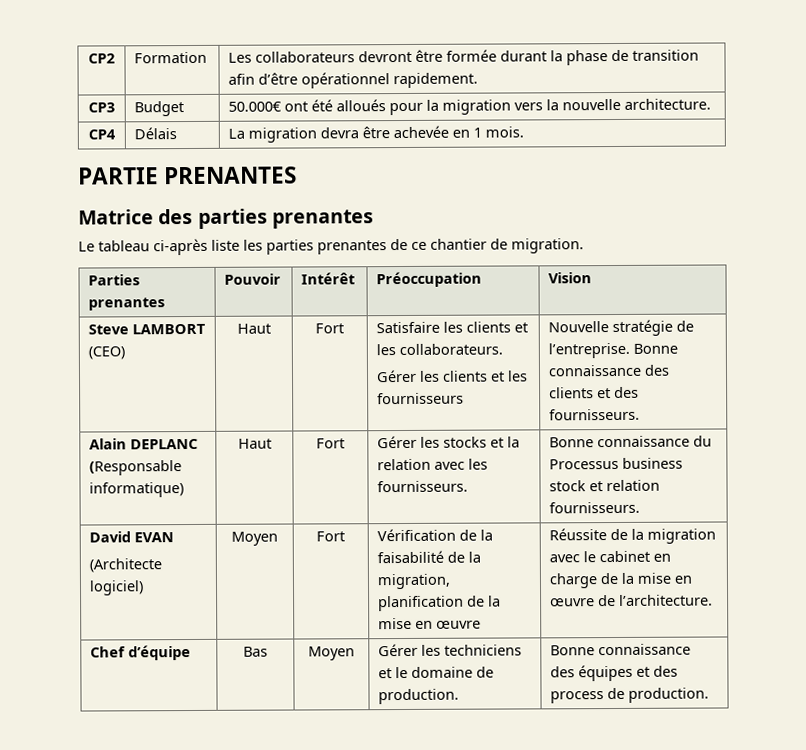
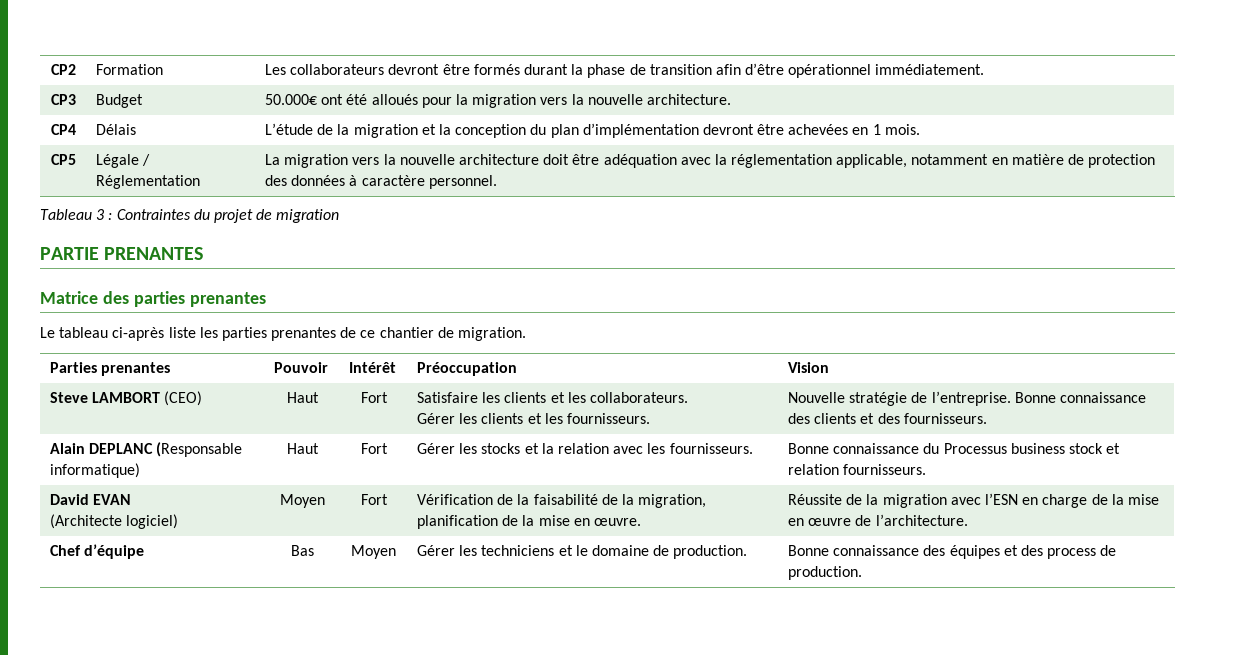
- CP2 | Formation | Les collaborateurs devront être formée durant la phase de transition afin d’être opérationnel rapidement.
+ CP2 | Formation | Les collaborateurs devront être formés durant la phase de transition afin d’être opérationnel immédiatement.
- CP4 | Délais | La migration devra être achevée en 1 mois.
+ CP4 | Délais | L’étude de la migration et la conception du plan d’implémentation devront être achevées en 1 mois.
+ CP5 | Légale / Réglementation | La migration vers la nouvelle architecture doit être adéquation avec la réglementation applicable, notamment en matière de protection des données à caractère personnel.
+ Tableau 3 : Contraintes du projet de migration
  Steve LAMBORT (CEO) | Haut | Fort | Satisfaire les clients et les collaborateurs.
- Gérer les clients et les fournisseurs | Nouvelle stratégie de l’entreprise. Bonne connaissance des clients et des fournisseurs.
+ Gérer les clients et les fournisseurs. | Nouvelle stratégie de l’entreprise. Bonne connaissance des clients et des fournisseurs.
  David EVAN
- (Architecte logiciel) | Moyen | Fort | Vérification de la faisabilité de la migration, planification de la mise en œuvre | Réussite de la migration avec le cabinet en charge de la mise en œuvre de l’architecture.
+ (Architecte logiciel) | Moyen | Fort | Vérification de la faisabilité de la migration, planification de la mise en œuvre. | Réussite de la migration avec l’ESN en charge de la mise en œuvre de l’architecture.

